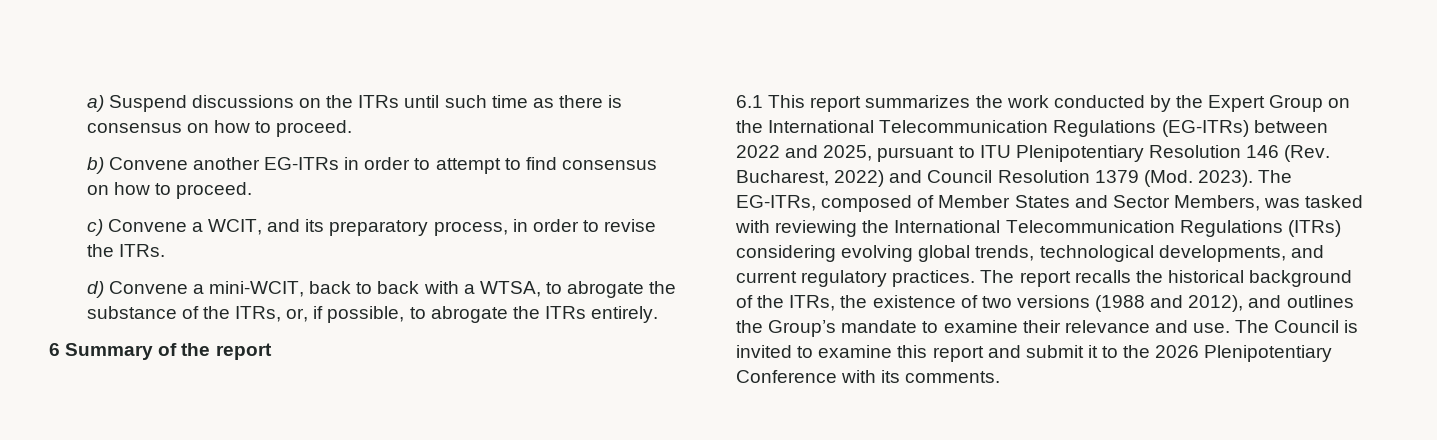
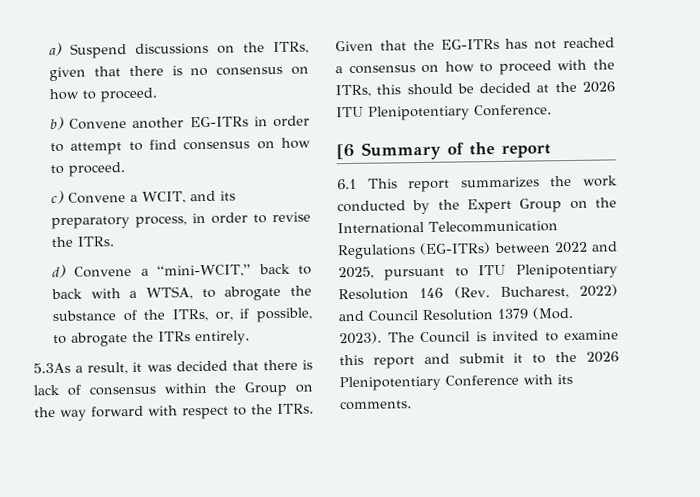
- a) Suspend discussions on the ITRs until such time as there is consensus on how to proceed.
+ a) Suspend discussions on the ITRs, given that there is no consensus on how to proceed.
- d) Convene a mini-WCIT, back to back with a WTSA, to abrogate the substance of the ITRs, or, if possible, to abrogate the ITRs entirely.
+ d) Convene a “mini-WCIT,” back to back with a WTSA, to abrogate the substance of the ITRs, or, if possible, to abrogate the ITRs entirely.
- 6 Summary of the report
+ 5.3As a result, it was decided that there is lack of consensus within the Group on the way forward with respect to the ITRs. Given that the EG-ITRs has not reached a consensus on how to proceed with the ITRs, this should be decided at the 2026 ITU Plenipotentiary Conference.
+ [6 Summary of the report
- The EG-ITRs, composed of Member States and Sector Members, was tasked with reviewing the International Telecommunication Regulations (ITRs) considering evolving global trends, technological developments, and current regulatory practices. The report recalls the historical background of the ITRs, the existence of two versions (1988 and 2012), and outlines the Group’s mandate to examine their relevance and use. The Council is invited to examine this report and submit it to the 2026 Plenipotentiary Conference with its comments.
+ The Council is invited to examine this report and submit it to the 2026 Plenipotentiary Conference with its comments.

